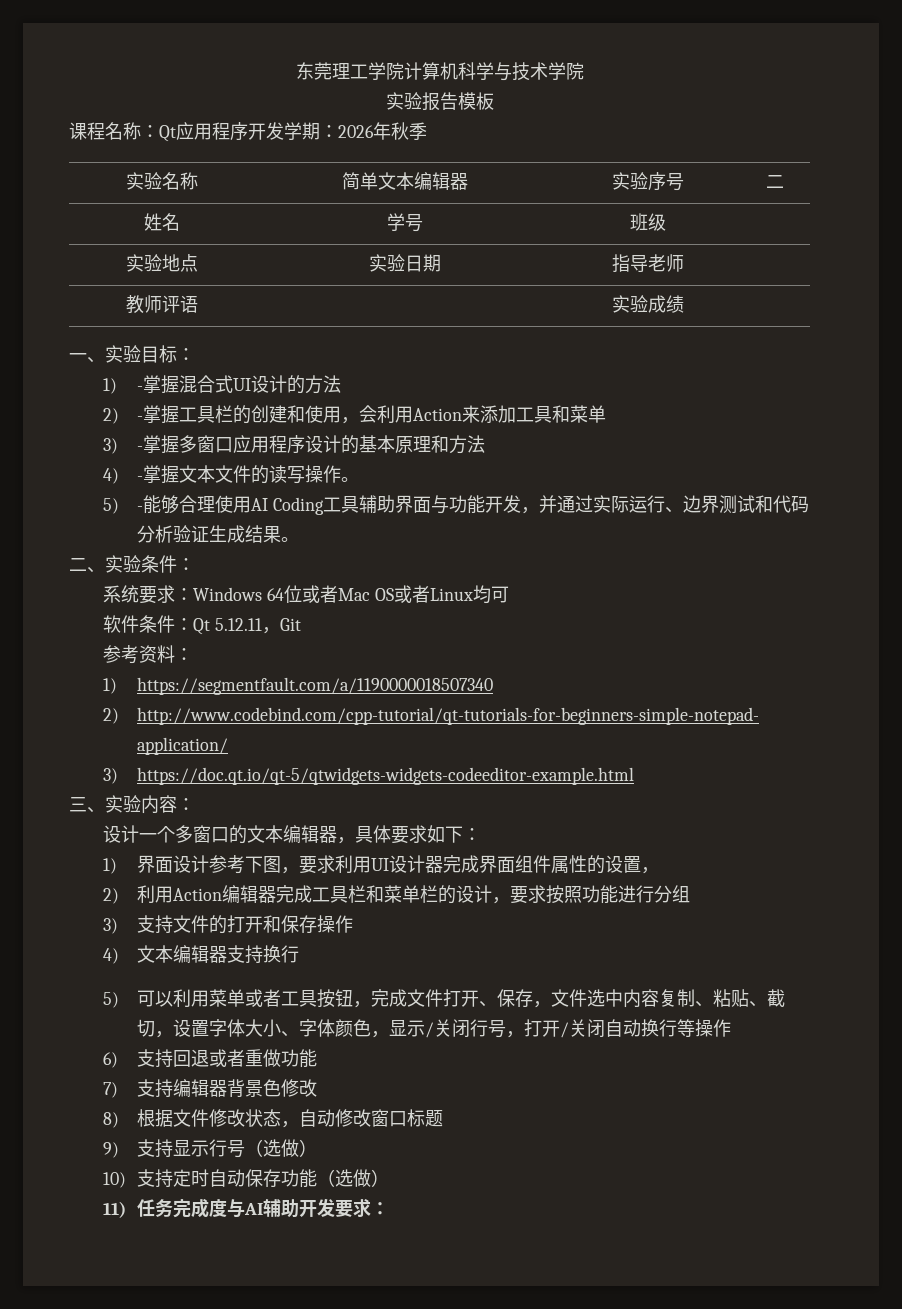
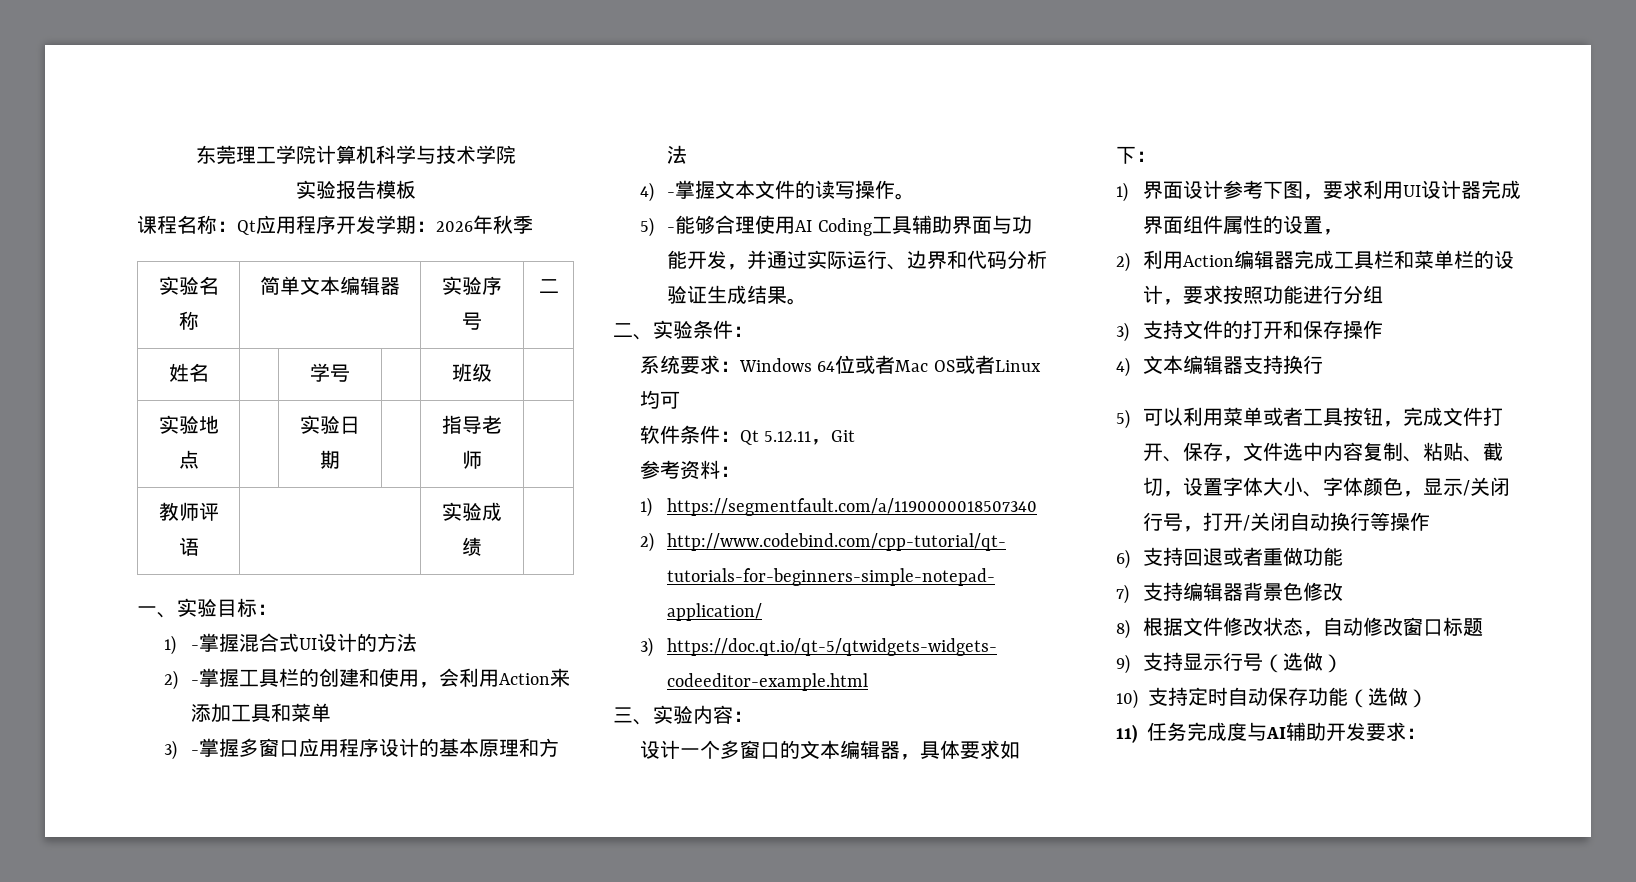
- 5) -能够合理使用AI Coding工具辅助界面与功能开发，并通过实际运行、边界测试和代码分析验证生成结果。
+ 5) -能够合理使用AI Coding工具辅助界面与功能开发，并通过实际运行、边界和代码分析验证生成结果。

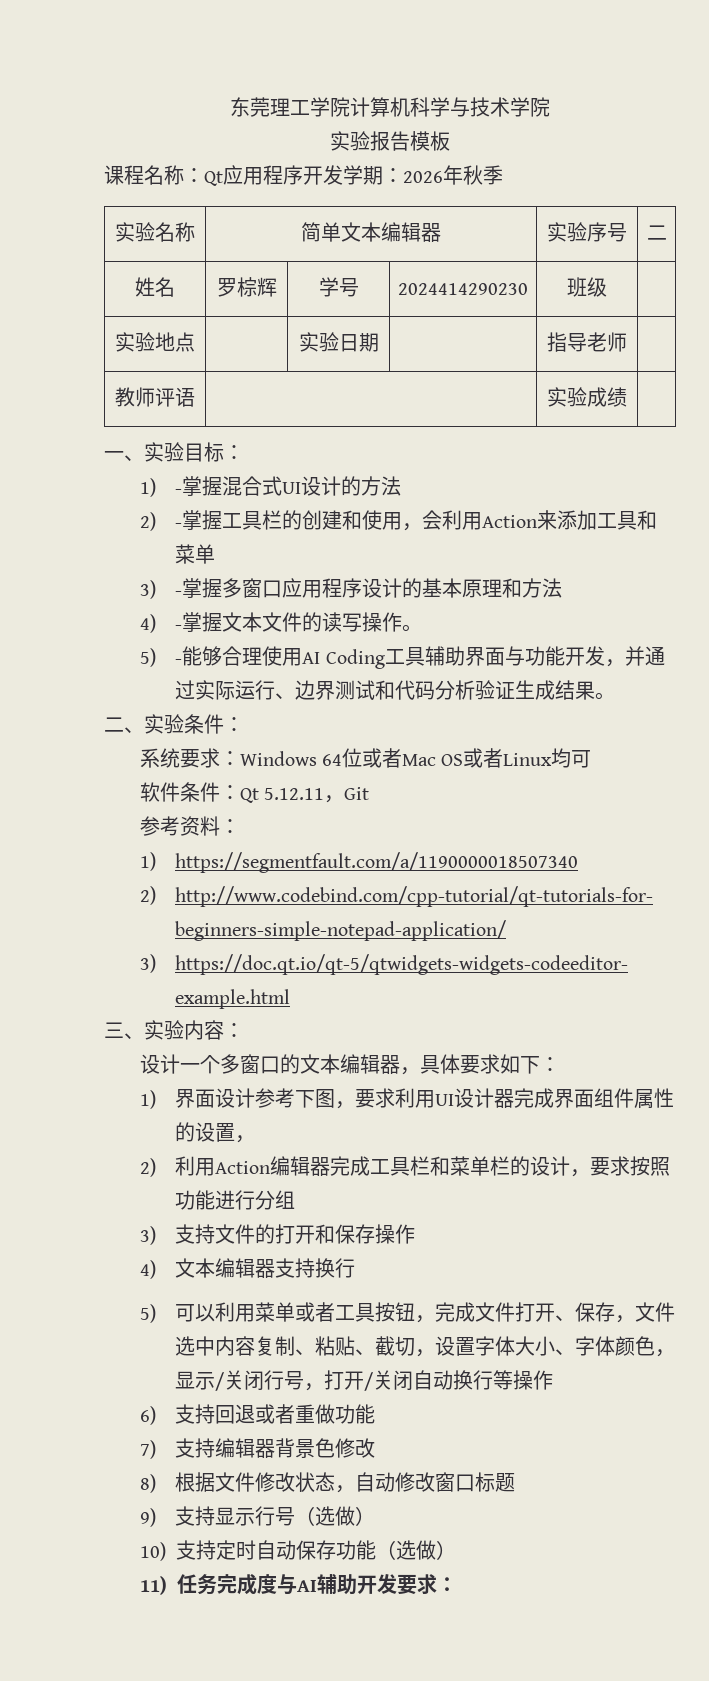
- 姓名 | | 学号 | | 班级 |
+ 姓名 | 罗棕辉 | 学号 | 2024414290230 | 班级 |
- 5) -能够合理使用AI Coding工具辅助界面与功能开发，并通过实际运行、边界和代码分析验证生成结果。
+ 5) -能够合理使用AI Coding工具辅助界面与功能开发，并通过实际运行、边界测试和代码分析验证生成结果。

